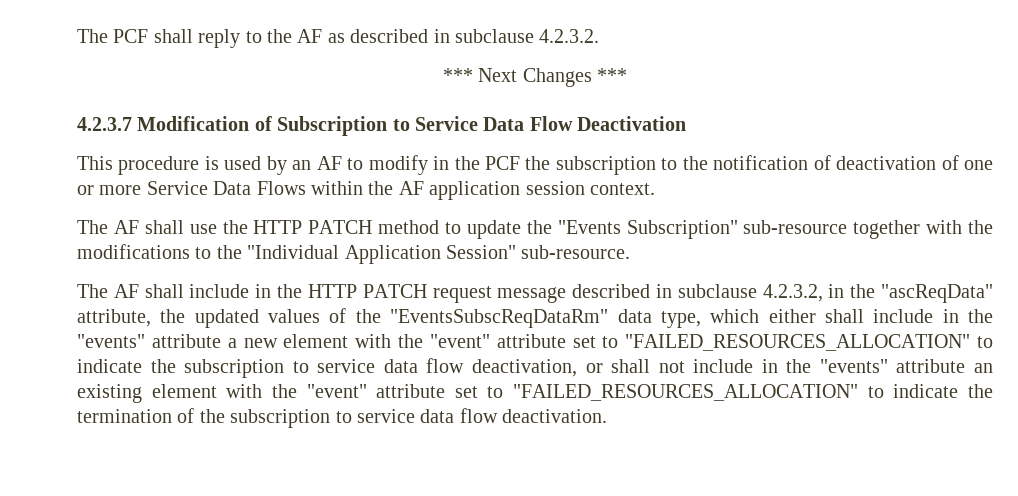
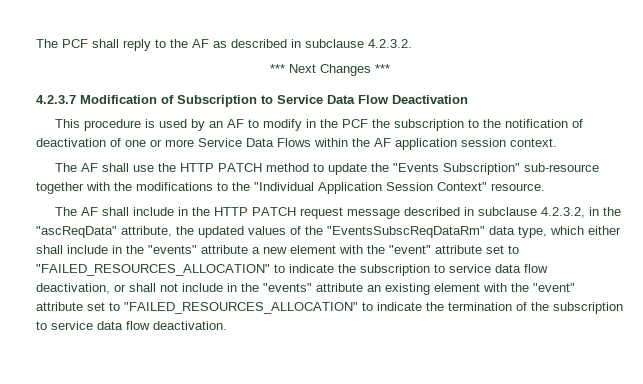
- The AF shall use the HTTP PATCH method to update the "Events Subscription" sub-resource together with the modifications to the "Individual Application Session" sub-resource.
+ The AF shall use the HTTP PATCH method to update the "Events Subscription" sub-resource together with the modifications to the "Individual Application Session Context" resource.

